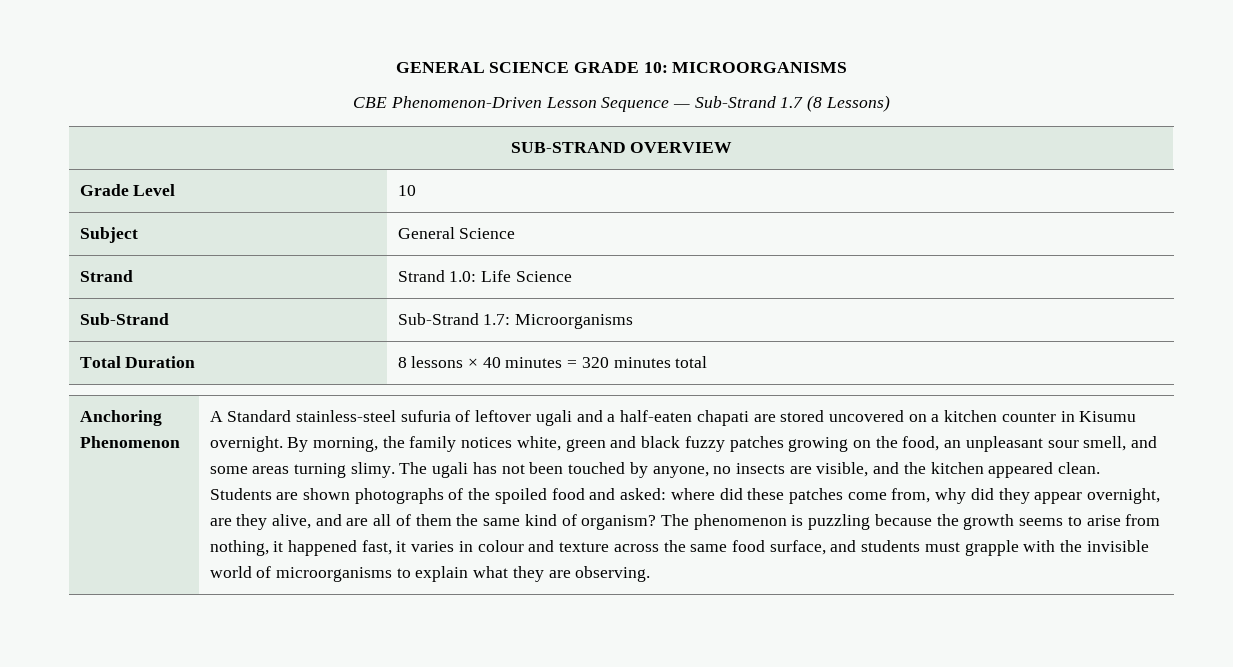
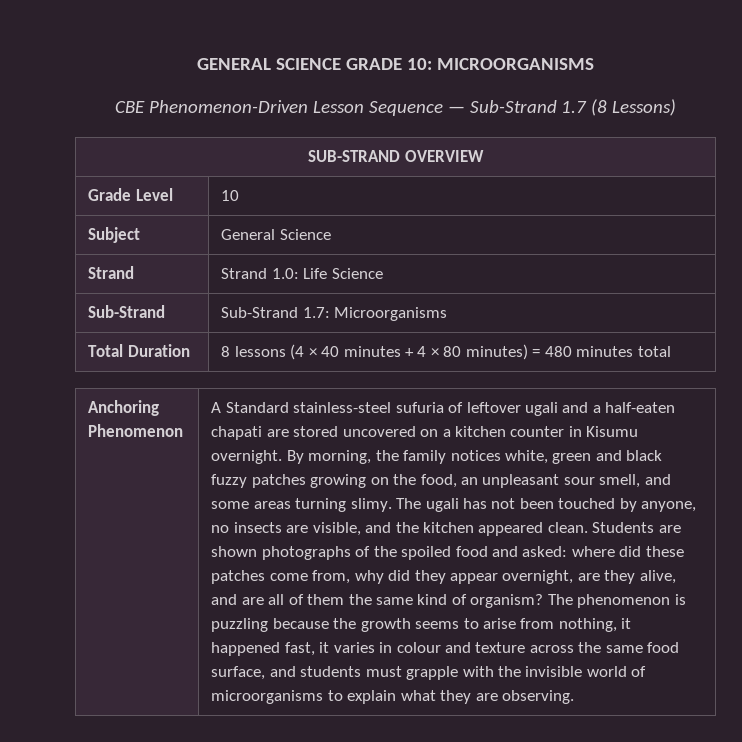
- Total Duration | 8 lessons × 40 minutes = 320 minutes total
+ Total Duration | 8 lessons (4 × 40 minutes + 4 × 80 minutes) = 480 minutes total

